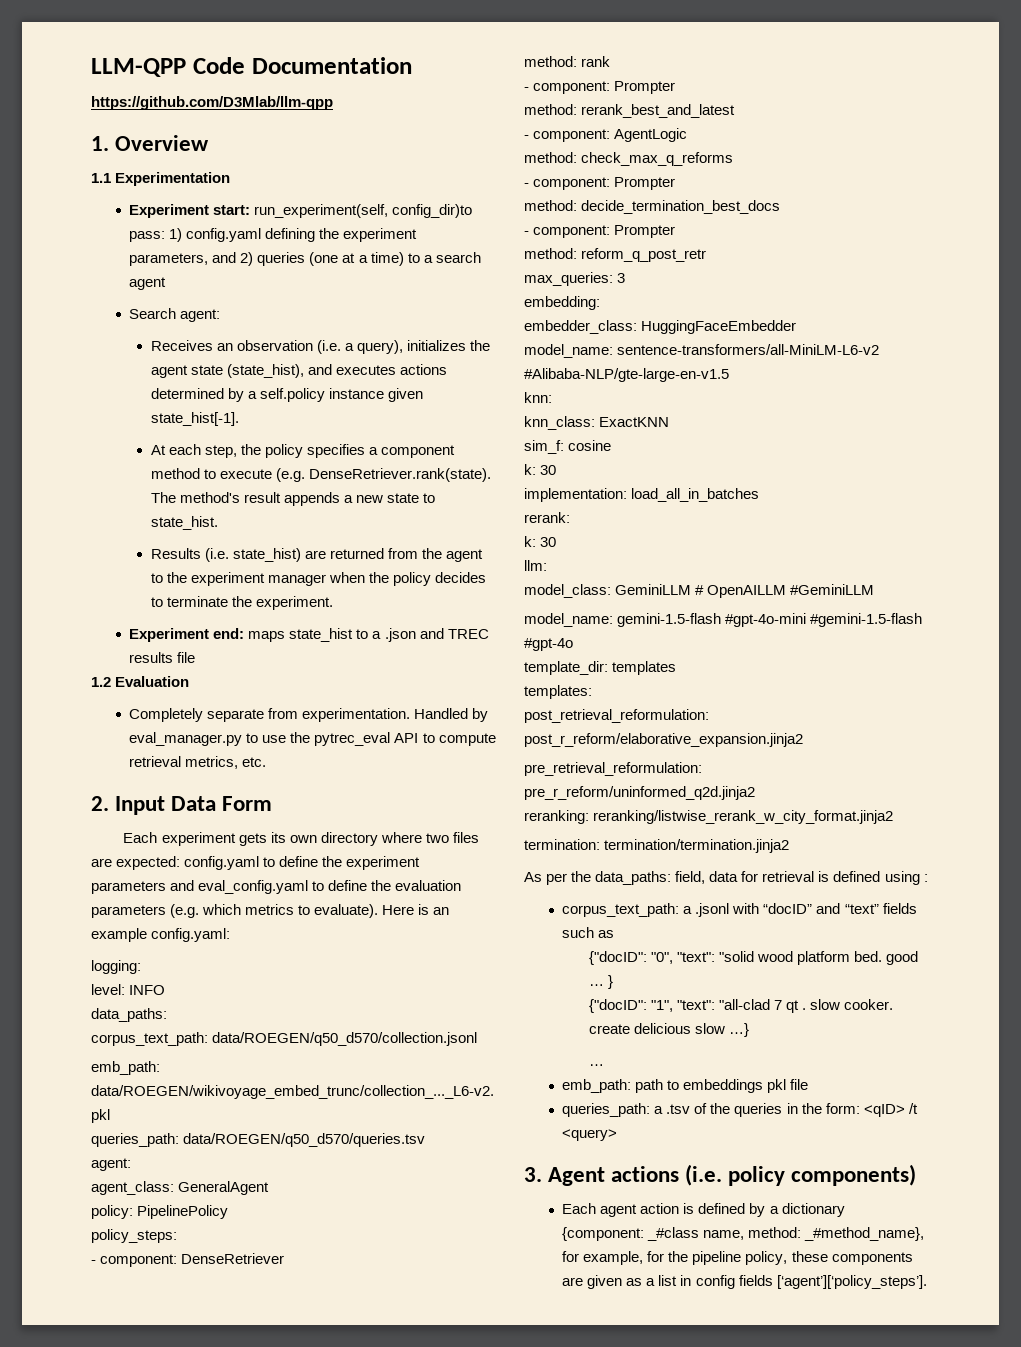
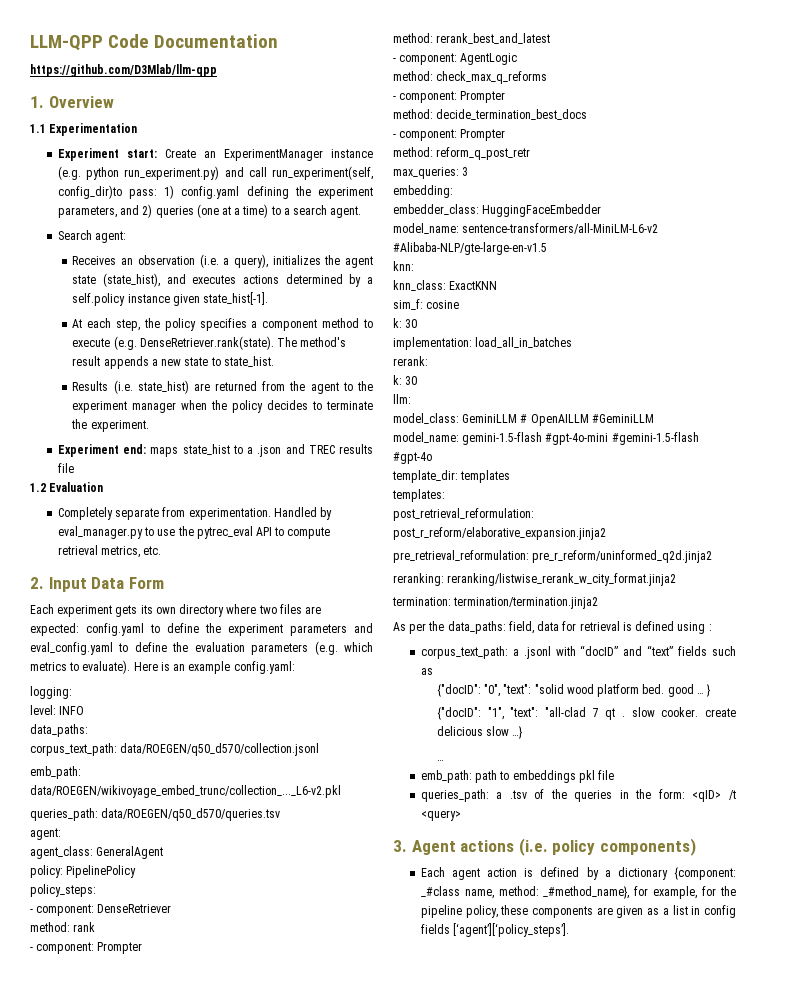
- Experiment start: run_experiment(self, config_dir)to pass: 1) config.yaml defining the experiment parameters, and 2) queries (one at a time) to a search agent
+ Experiment start: Create an ExperimentManager instance (e.g. python run_experiment.py) and call run_experiment(self, config_dir)to pass: 1) config.yaml defining the experiment parameters, and 2) queries (one at a time) to a search agent.

